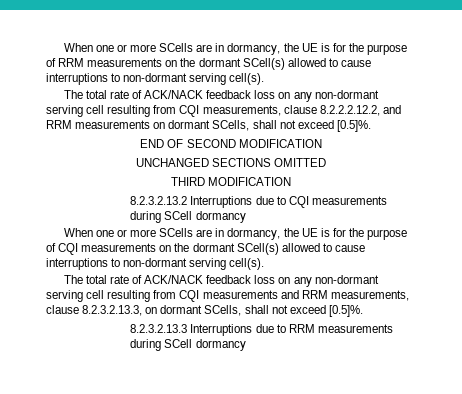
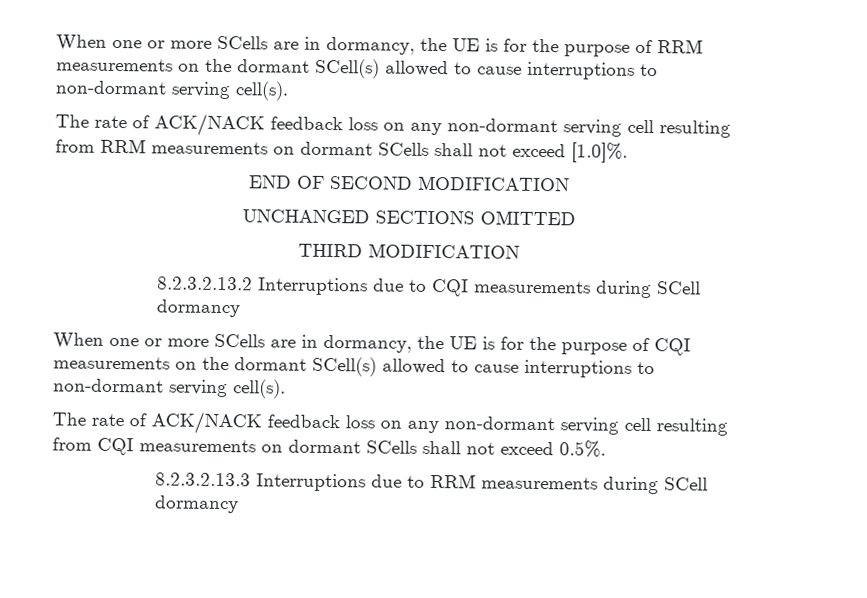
- The total rate of ACK/NACK feedback loss on any non-dormant serving cell resulting from CQI measurements, clause 8.2.2.2.12.2, and RRM measurements on dormant SCells, shall not exceed [0.5]%.
+ The rate of ACK/NACK feedback loss on any non-dormant serving cell resulting from RRM measurements on dormant SCells shall not exceed [1.0]%.
- The total rate of ACK/NACK feedback loss on any non-dormant serving cell resulting from CQI measurements and RRM measurements, clause 8.2.3.2.13.3, on dormant SCells, shall not exceed [0.5]%.
+ The rate of ACK/NACK feedback loss on any non-dormant serving cell resulting from CQI measurements on dormant SCells shall not exceed 0.5%.

